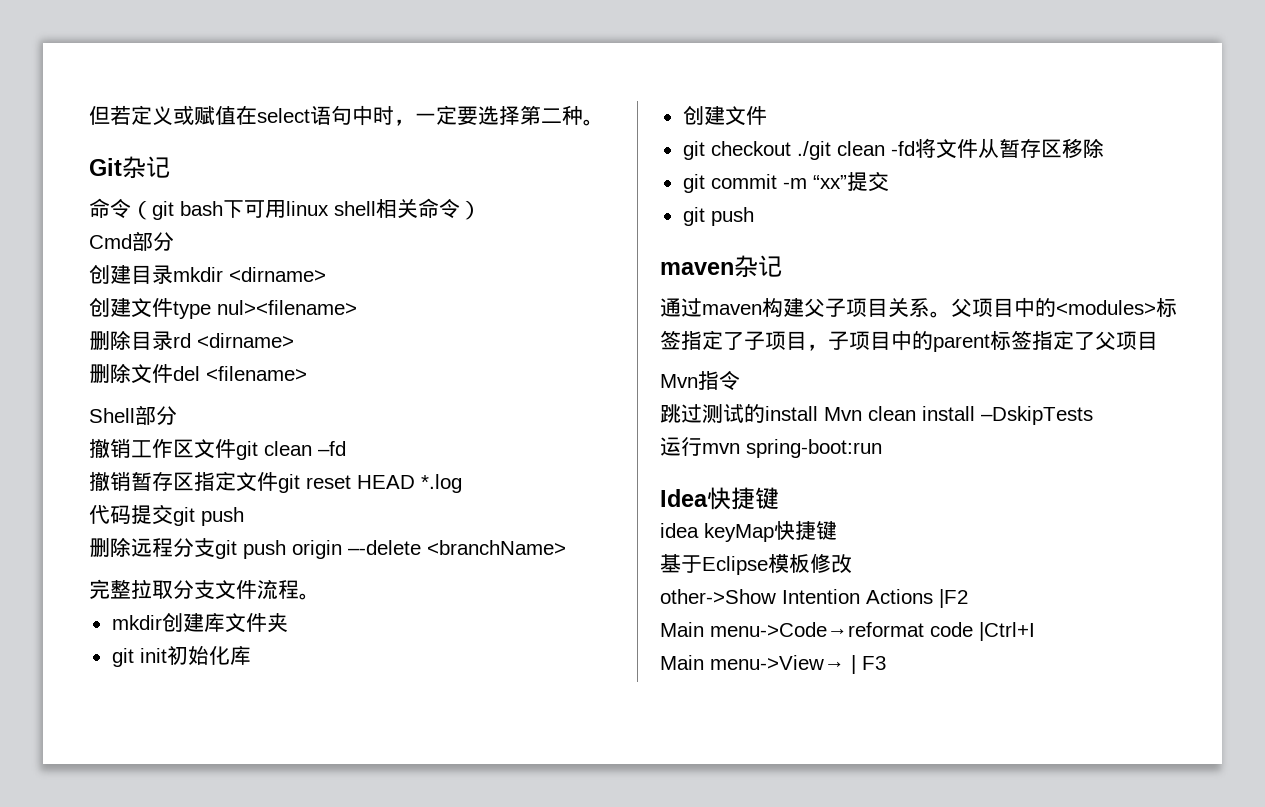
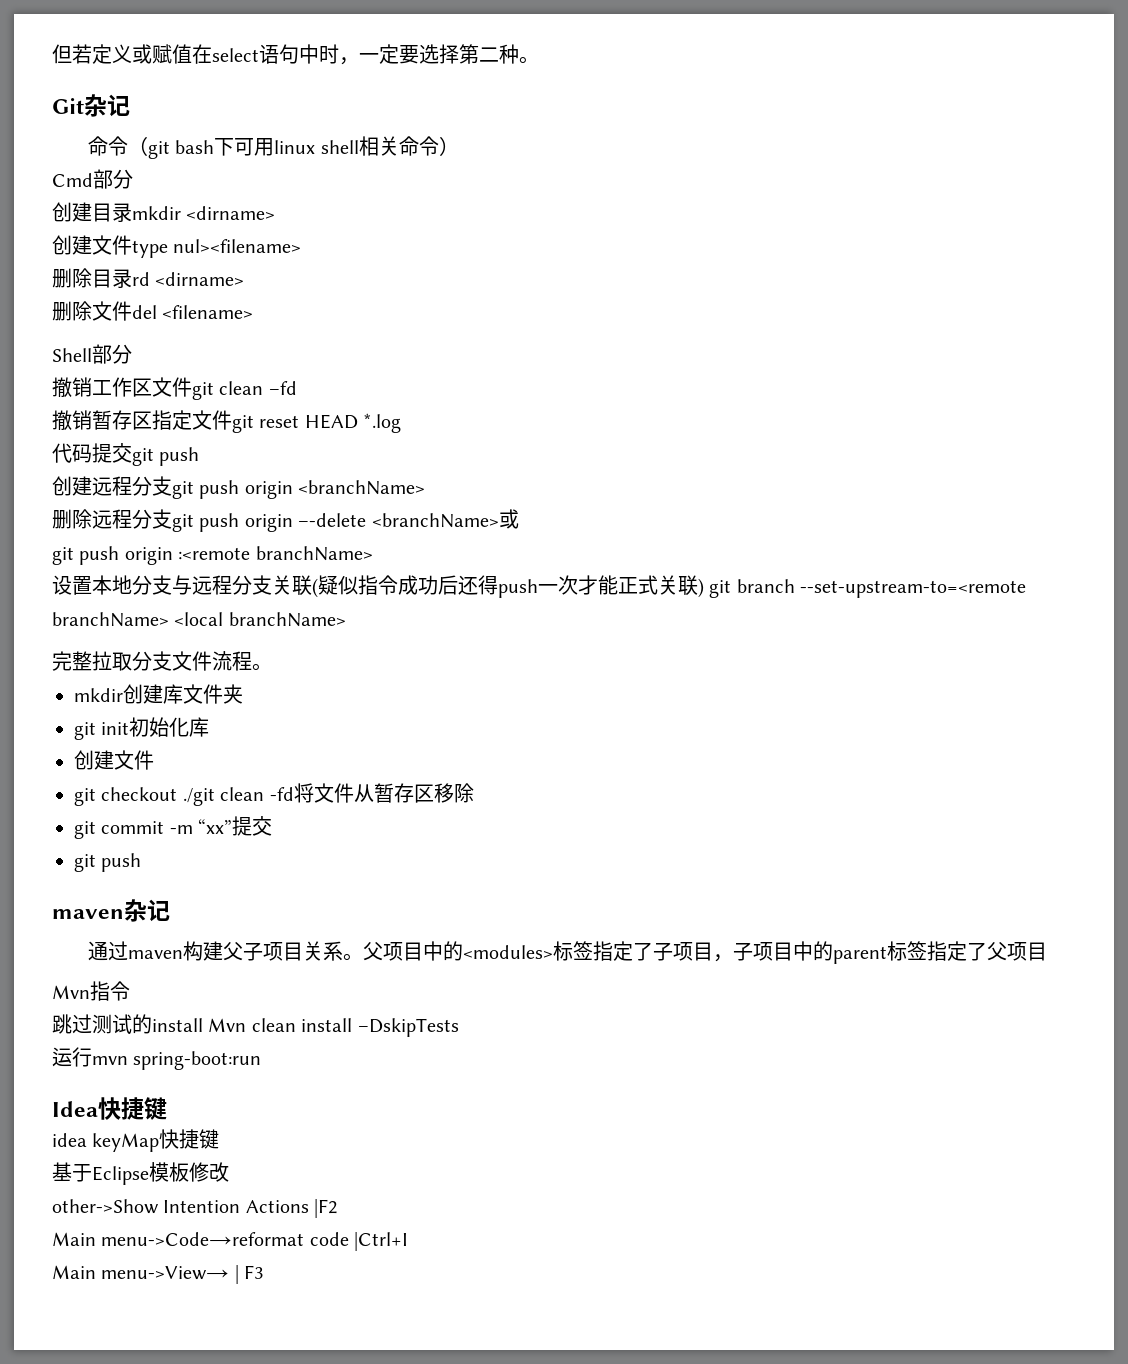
+ 创建远程分支git push origin <branchName>
- 删除远程分支git push origin –-delete <branchName>
+ 删除远程分支git push origin –-delete <branchName>或
+ git push origin :<remote branchName>
+ 设置本地分支与远程分支关联(疑似指令成功后还得push一次才能正式关联) git branch --set-upstream-to=<remote branchName> <local branchName>

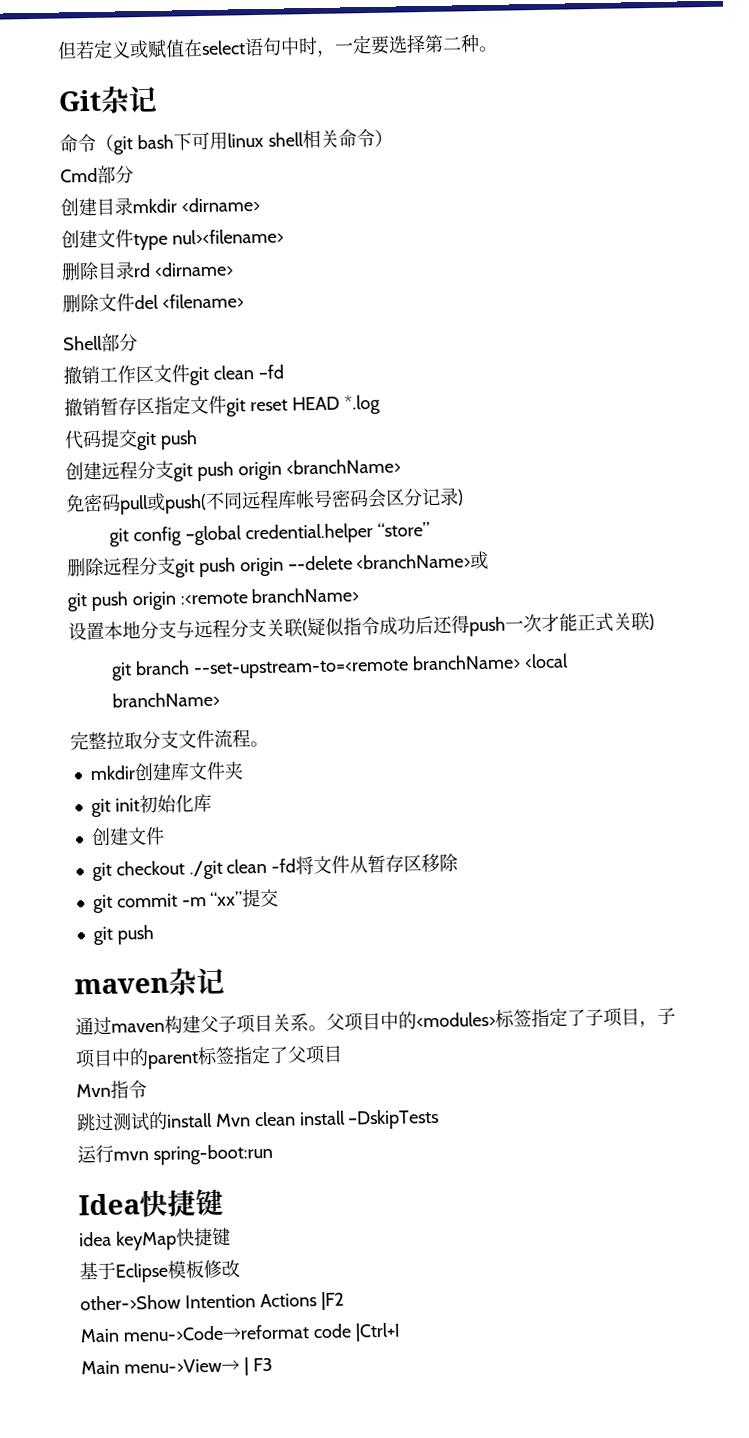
+ 免密码pull或push(不同远程库帐号密码会区分记录)
+ git config –global credential.helper “store”
- 设置本地分支与远程分支关联(疑似指令成功后还得push一次才能正式关联) git branch --set-upstream-to=<remote branchName> <local branchName>
+ 设置本地分支与远程分支关联(疑似指令成功后还得push一次才能正式关联)
+ git branch --set-upstream-to=<remote branchName> <local branchName>

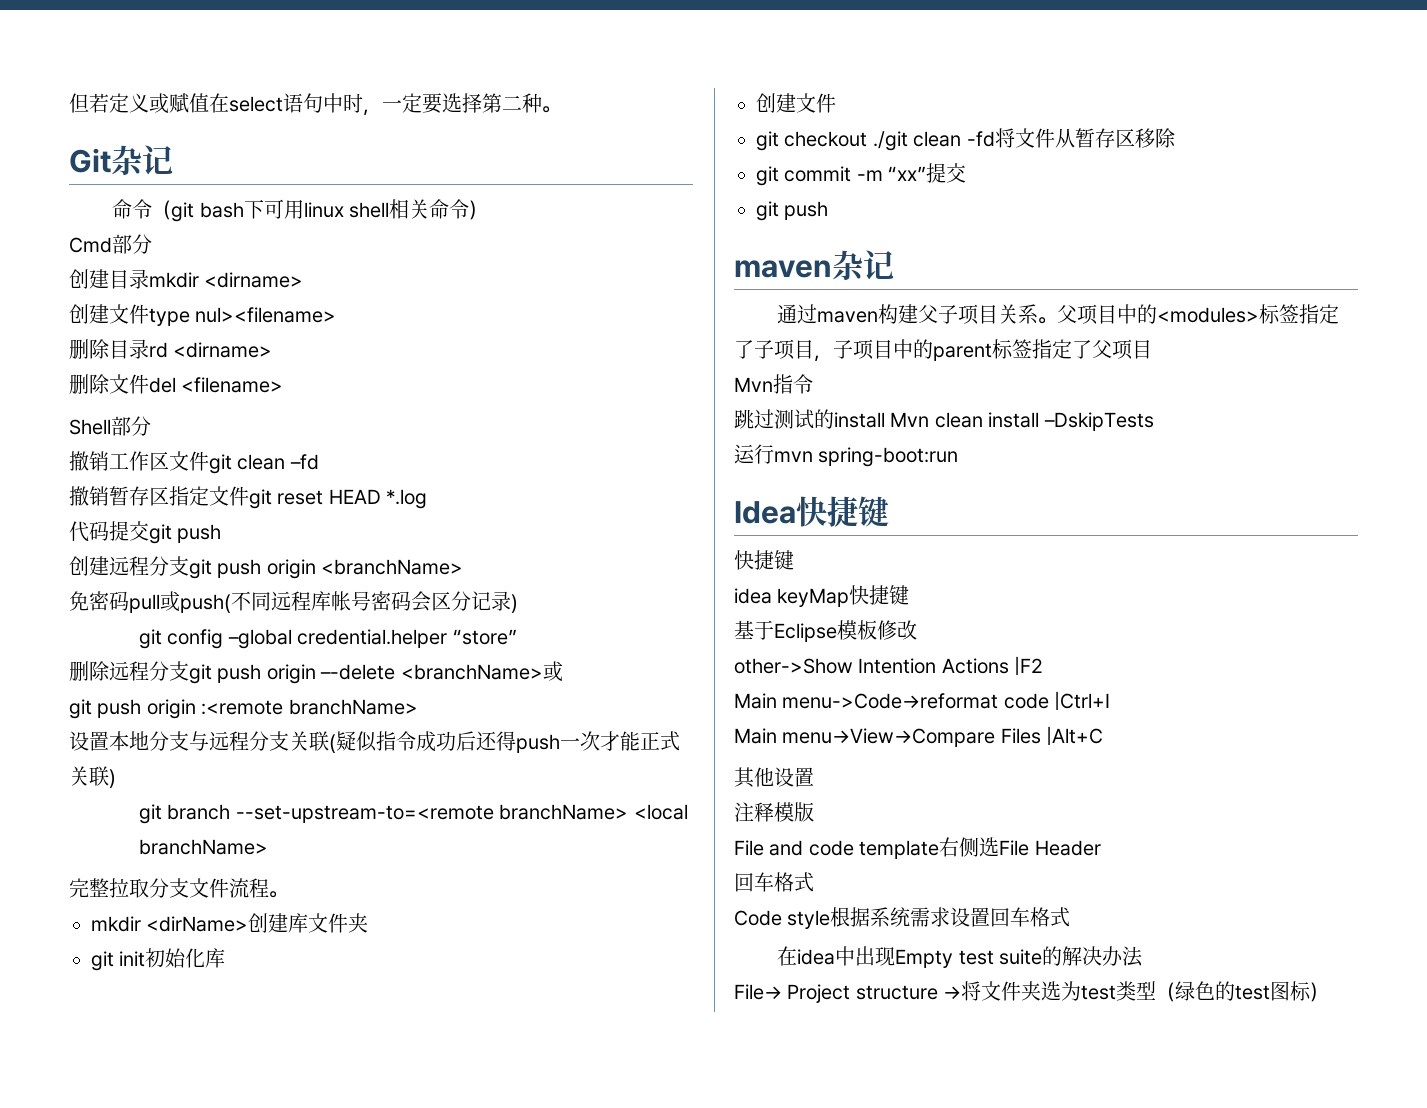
- mkdir创建库文件夹
+ mkdir <dirName>创建库文件夹
  Idea快捷键
+ 快捷键
- Main menu->View→ | F3
+ Main menu→View→Compare Files |Alt+C
+ 其他设置
+ 注释模版
+ File and code template右侧选File Header
+ 回车格式
+ Code style根据系统需求设置回车格式
+ 在idea中出现Empty test suite的解决办法
+ File→ Project structure →将文件夹选为test类型（绿色的test图标）

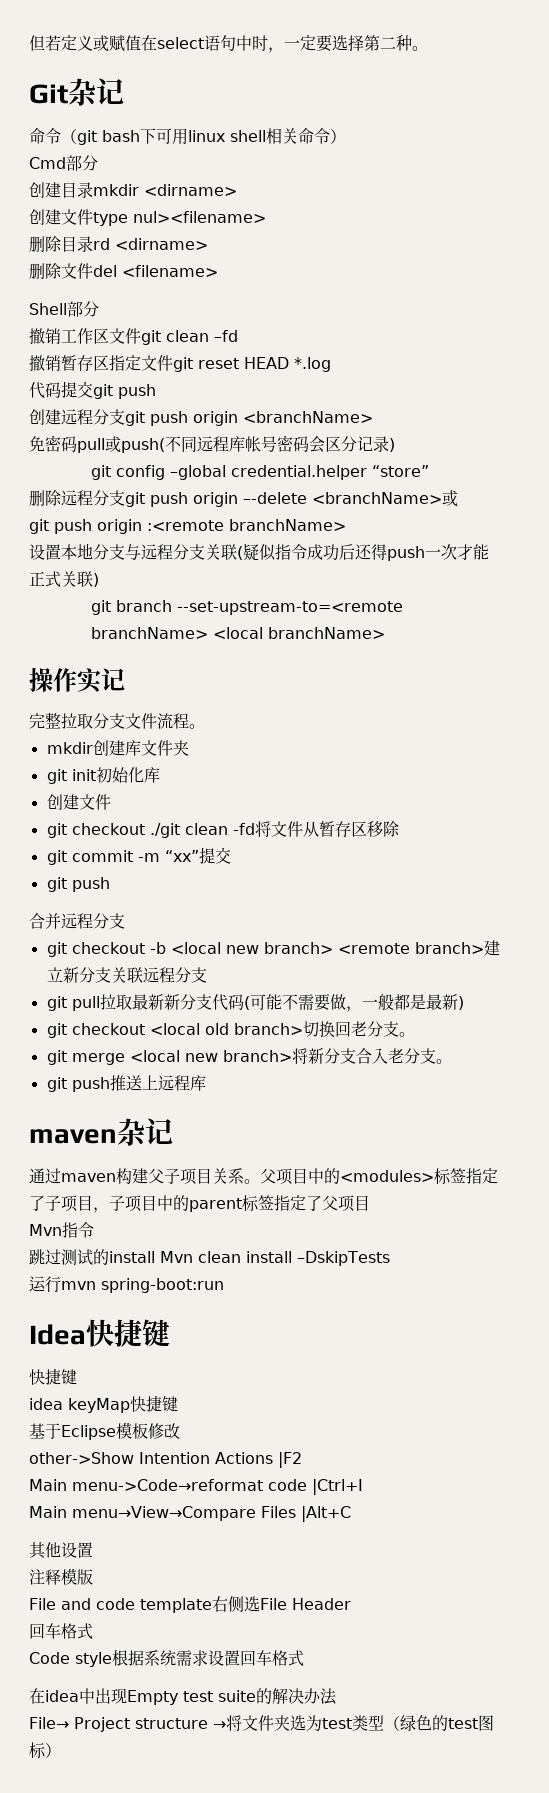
+ 操作实记
- mkdir <dirName>创建库文件夹
+ mkdir创建库文件夹
+ 合并远程分支
+ git checkout -b <local new branch> <remote branch>建立新分支关联远程分支
+ git pull拉取最新新分支代码(可能不需要做，一般都是最新)
+ git checkout <local old branch>切换回老分支。
+ git merge <local new branch>将新分支合入老分支。
+ git push推送上远程库

